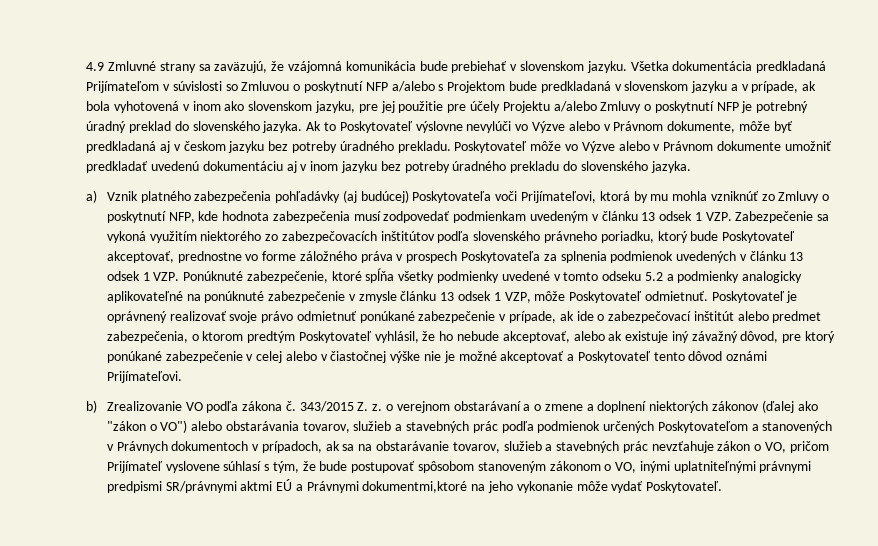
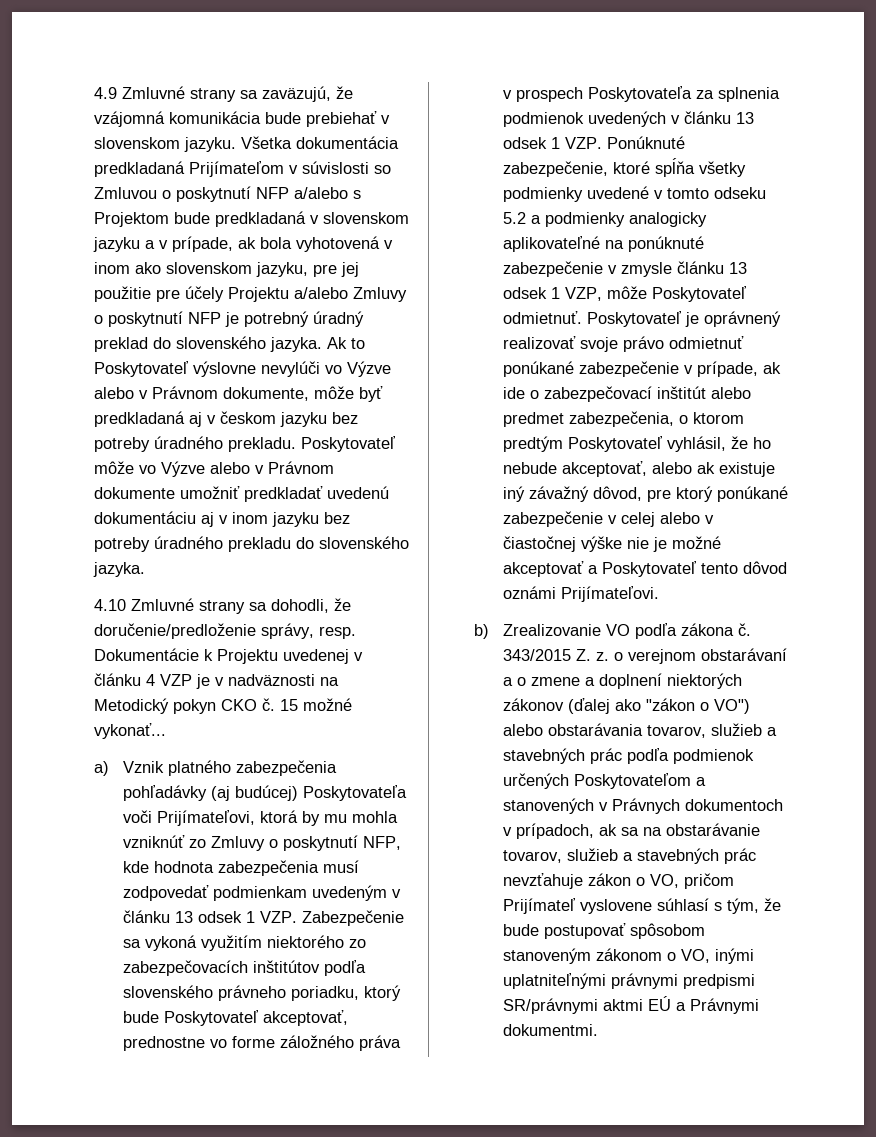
+ 4.10 Zmluvné strany sa dohodli, že doručenie/predloženie správy, resp. Dokumentácie k Projektu uvedenej v článku 4 VZP je v nadväznosti na Metodický pokyn CKO č. 15 možné vykonať...
- 343/2015 Z. z. o verejnom obstarávaní a o zmene a doplnení niektorých zákonov (ďalej ako "zákon o VO") alebo obstarávania tovarov, služieb a stavebných prác podľa podmienok určených Poskytovateľom a stanovených v Právnych dokumentoch v prípadoch, ak sa na obstarávanie tovarov, služieb a stavebných prác nevzťahuje zákon o VO, pričom Prijímateľ vyslovene súhlasí s tým, že bude postupovať spôsobom stanoveným zákonom o VO, inými uplatniteľnými právnymi predpismi SR/právnymi aktmi EÚ a Právnymi dokumentmi,ktoré na jeho vykonanie môže vydať Poskytovateľ.
+ 343/2015 Z. z. o verejnom obstarávaní a o zmene a doplnení niektorých zákonov (ďalej ako "zákon o VO") alebo obstarávania tovarov, služieb a stavebných prác podľa podmienok určených Poskytovateľom a stanovených v Právnych dokumentoch v prípadoch, ak sa na obstarávanie tovarov, služieb a stavebných prác nevzťahuje zákon o VO, pričom Prijímateľ vyslovene súhlasí s tým, že bude postupovať spôsobom stanoveným zákonom o VO, inými uplatniteľnými právnymi predpismi SR/právnymi aktmi EÚ a Právnymi dokumentmi.

